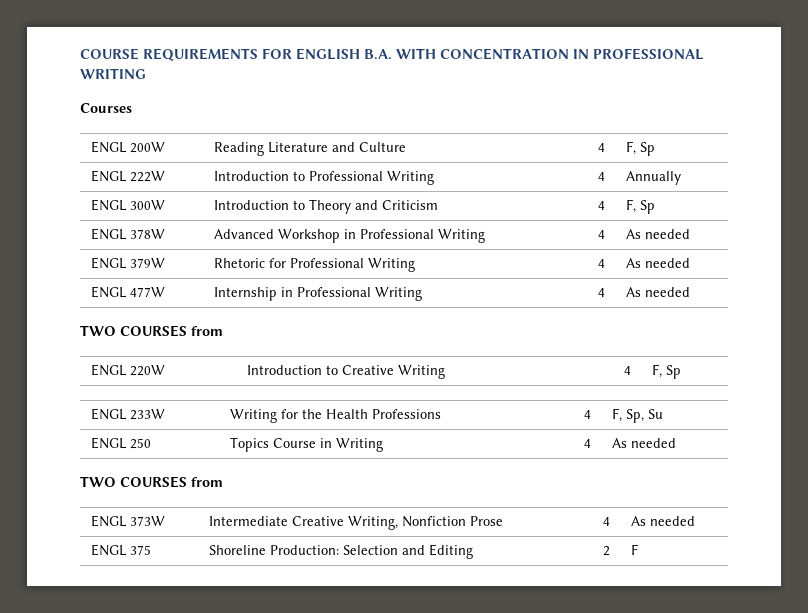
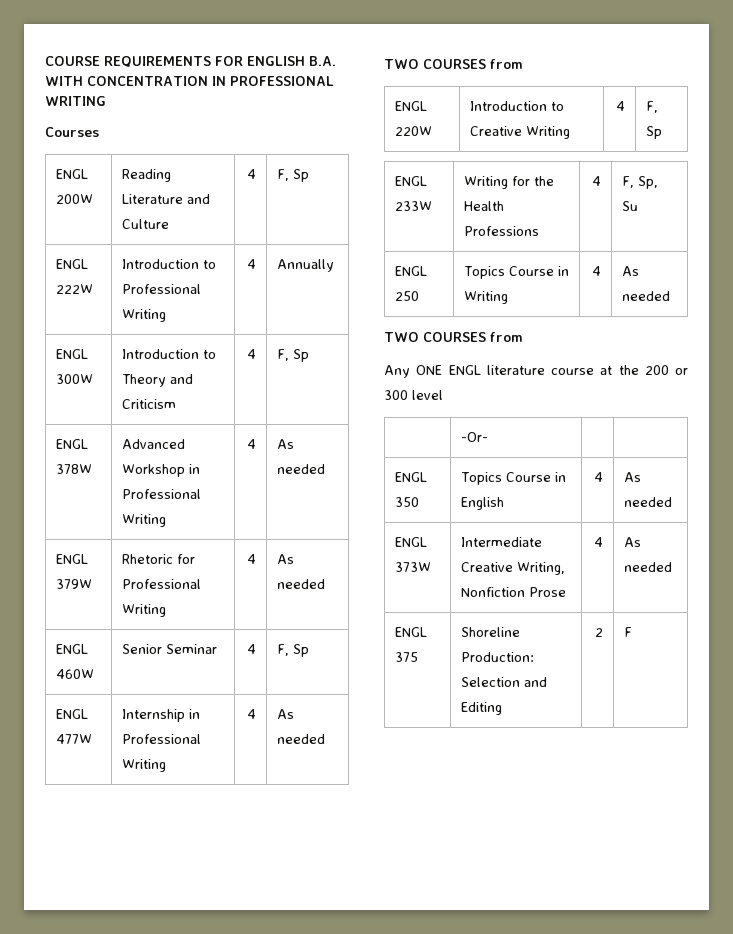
+ ENGL 460W | Senior Seminar | 4 | F, Sp
+ Any ONE ENGL literature course at the 200 or 300 level
+ | -Or- | |
+ ENGL 350 | Topics Course in English | 4 | As needed

